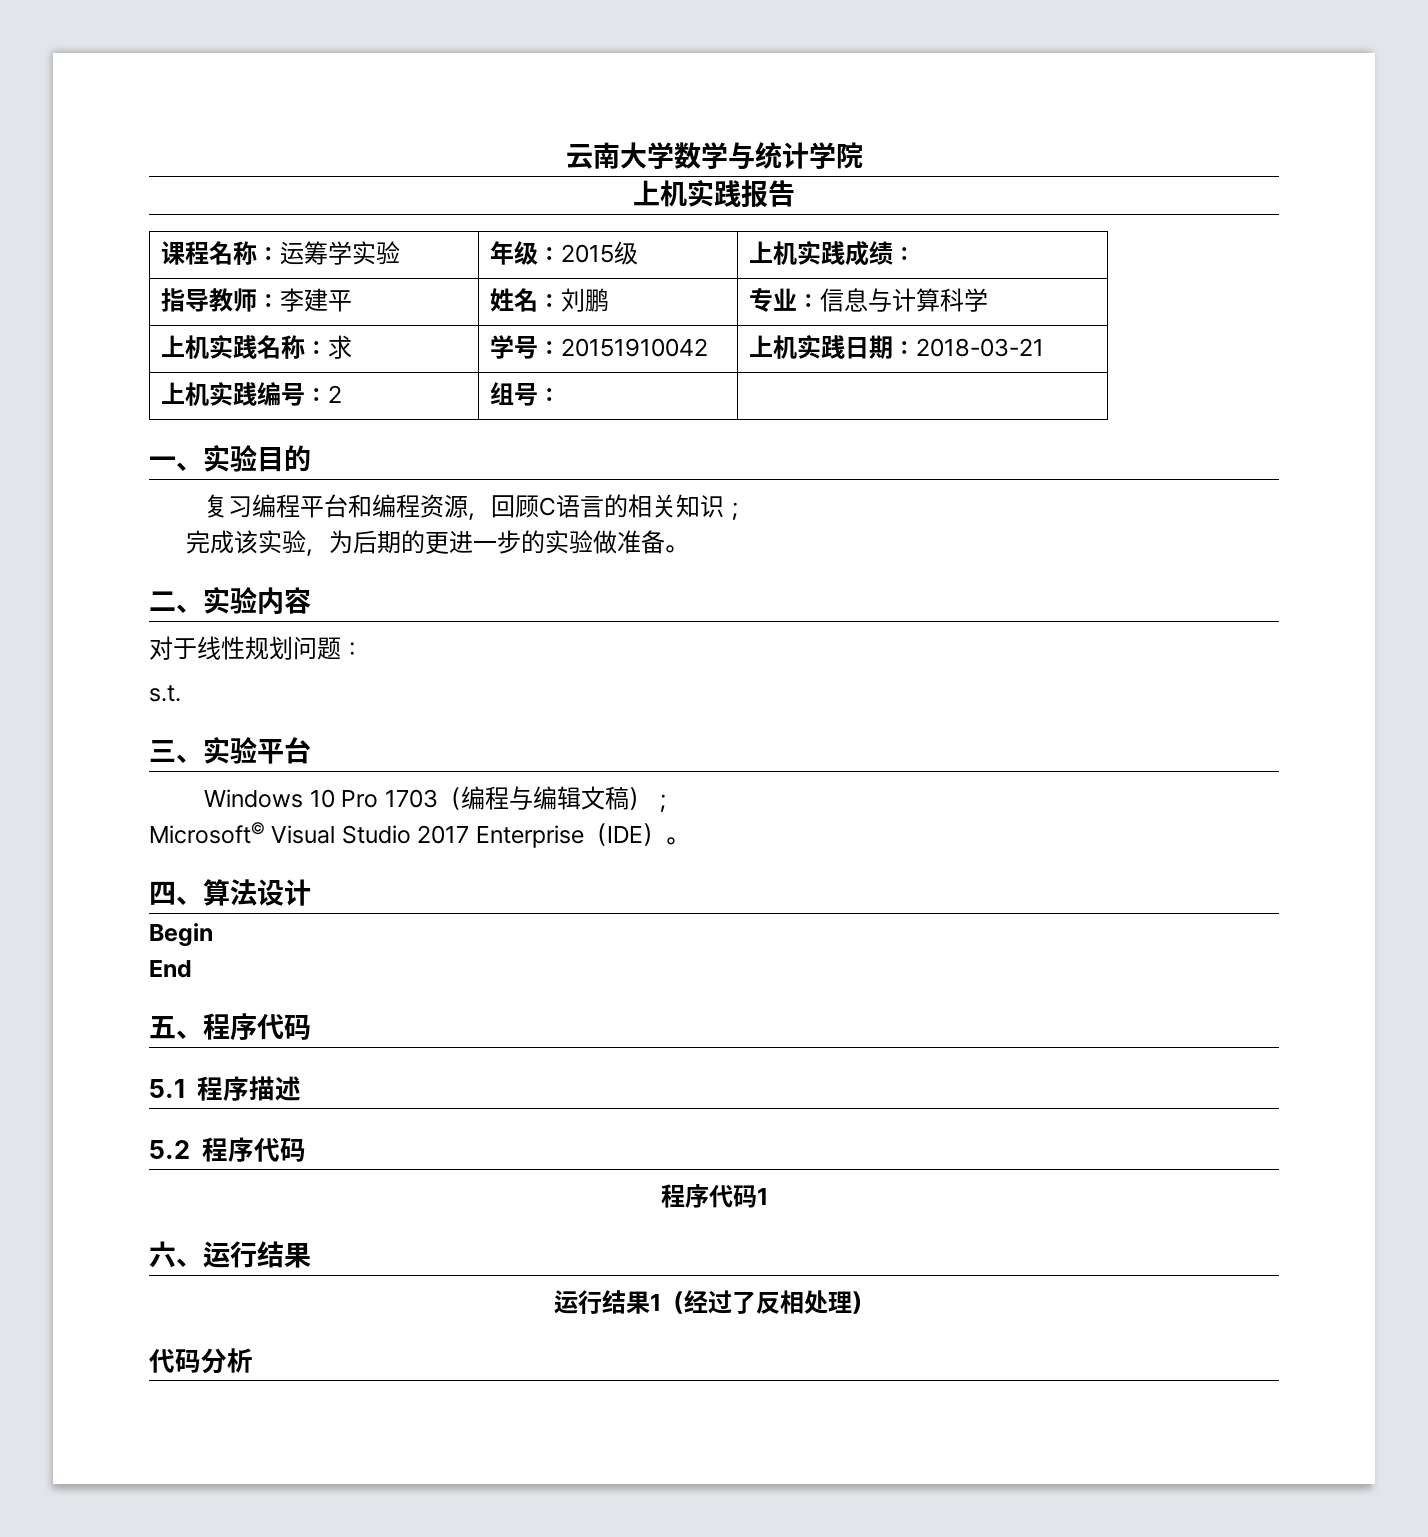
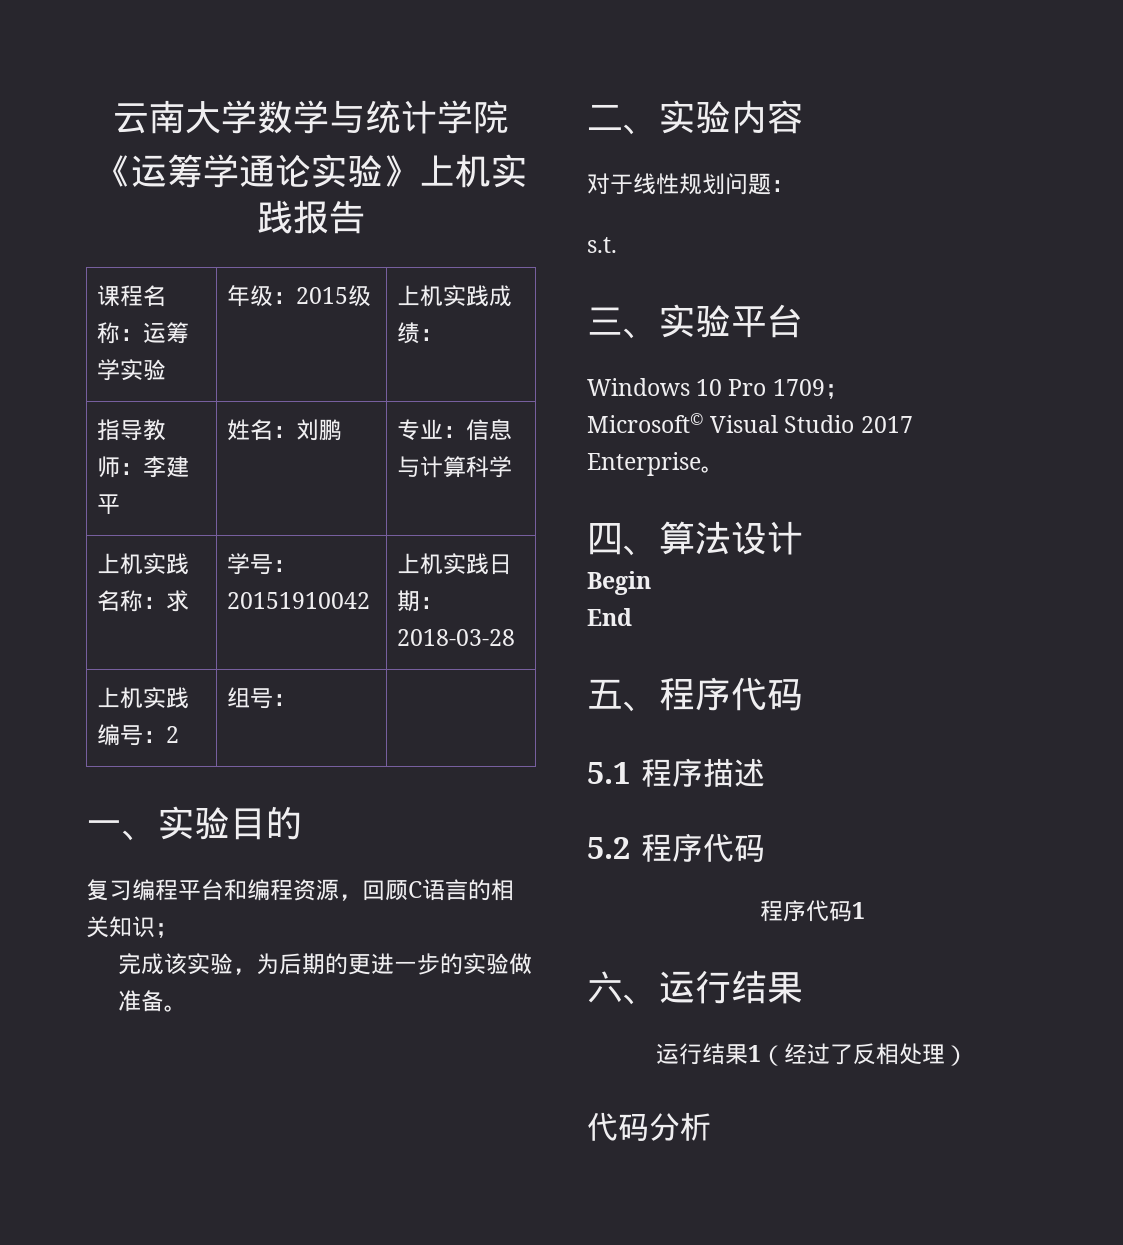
- 上机实践报告
+ 《运筹学通论实验》上机实践报告
- 上机实践名称：求 | 学号：20151910042 | 上机实践日期：2018-03-21
+ 上机实践名称：求 | 学号：20151910042 | 上机实践日期：2018-03-28
- Windows 10 Pro 1703（编程与编辑文稿）；
+ Windows 10 Pro 1709；
- Microsoft© Visual Studio 2017 Enterprise（IDE）。
+ Microsoft© Visual Studio 2017 Enterprise。

